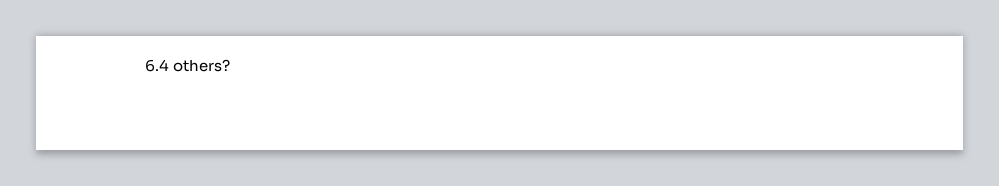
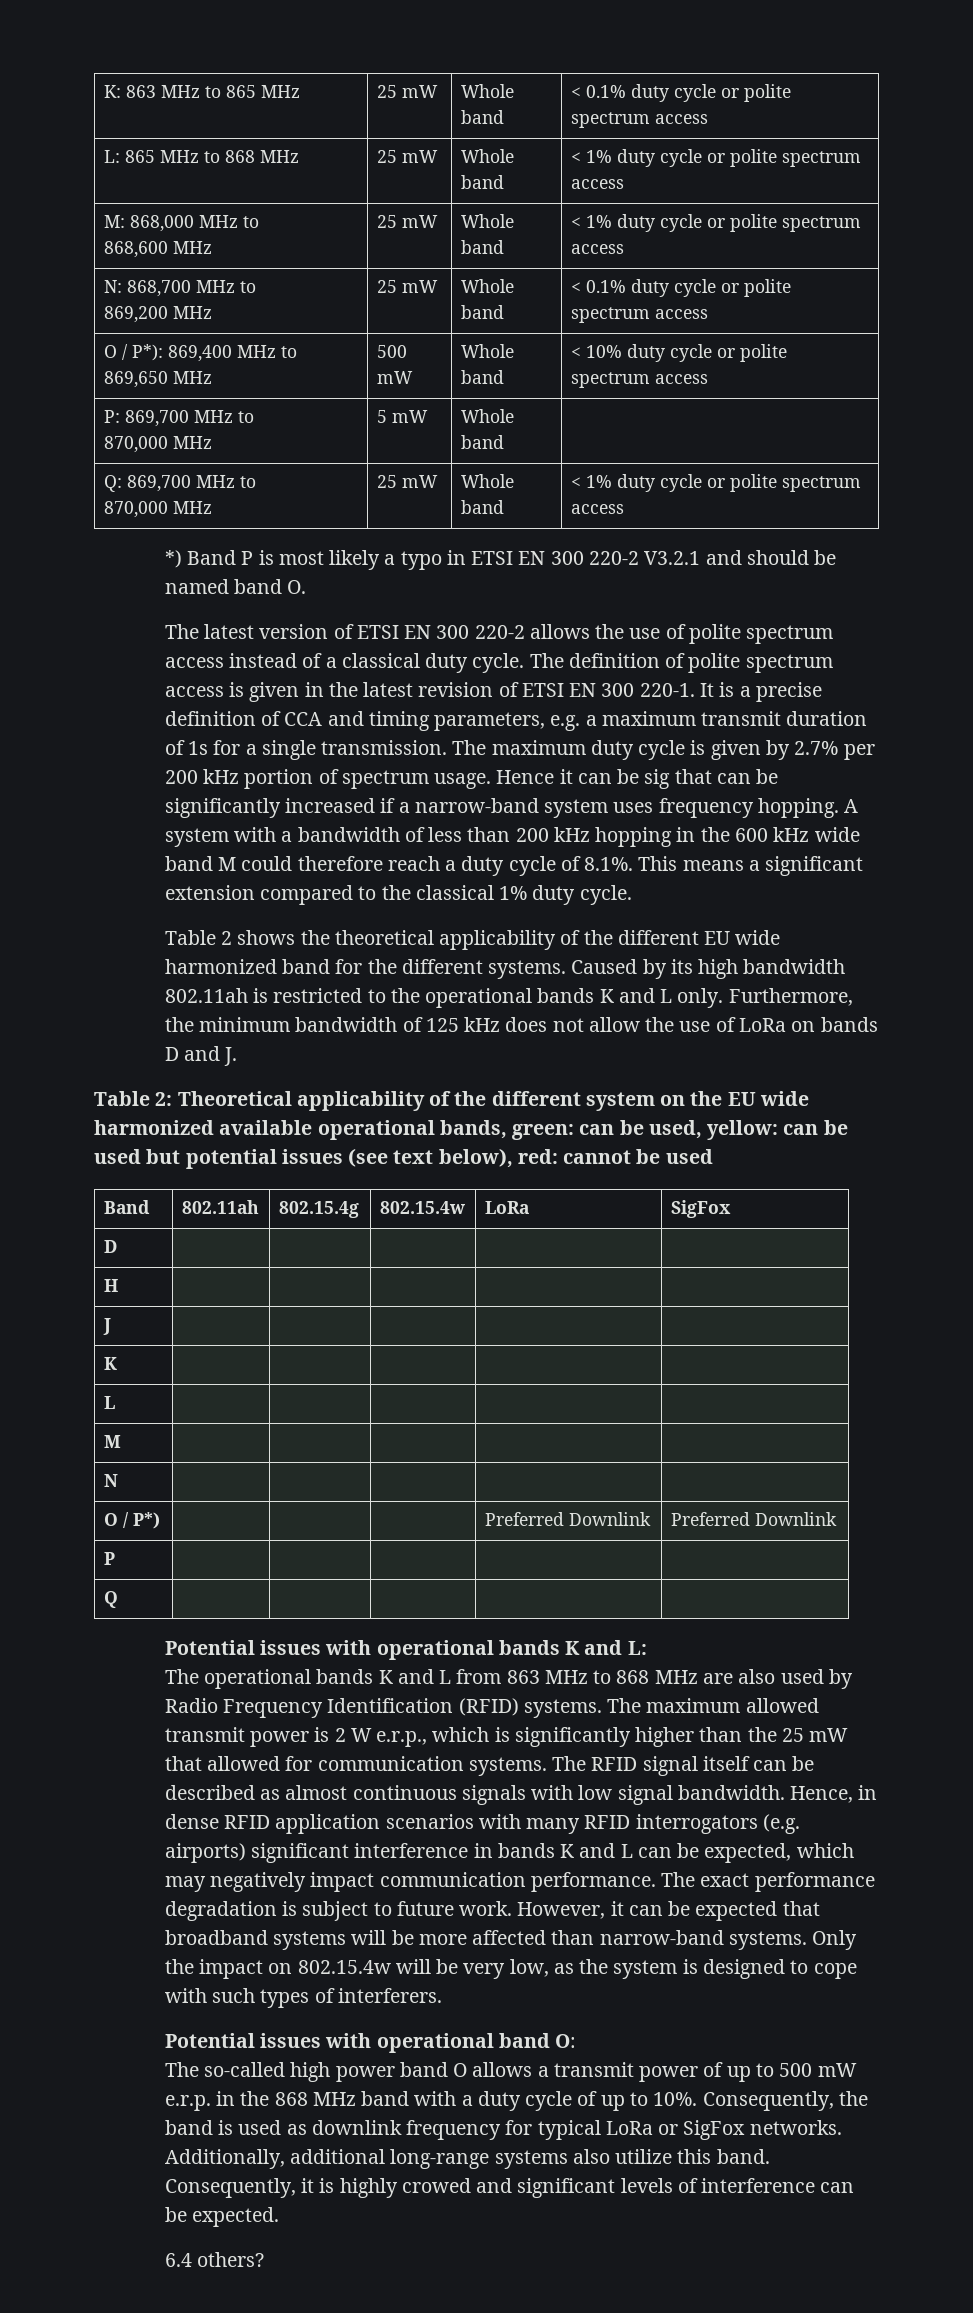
+ K: 863 MHz to 865 MHz | 25 mW | Whole band | < 0.1% duty cycle or polite spectrum access
+ L: 865 MHz to 868 MHz | 25 mW | Whole band | < 1% duty cycle or polite spectrum access
+ M: 868,000 MHz to
+ 868,600 MHz | 25 mW | Whole band | < 1% duty cycle or polite spectrum access
+ N: 868,700 MHz to
+ 869,200 MHz | 25 mW | Whole band | < 0.1% duty cycle or polite spectrum access
+ O / P*): 869,400 MHz to 869,650 MHz | 500 mW | Whole band | < 10% duty cycle or polite spectrum access
+ P: 869,700 MHz to
+ 870,000 MHz | 5 mW | Whole band |
+ Q: 869,700 MHz to
+ 870,000 MHz | 25 mW | Whole band | < 1% duty cycle or polite spectrum access
+ *) Band P is most likely a typo in ETSI EN 300 220-2 V3.2.1 and should be named band O.
+ The latest version of ETSI EN 300 220-2 allows the use of polite spectrum access instead of a classical duty cycle. The definition of polite spectrum access is given in the latest revision of ETSI EN 300 220-1. It is a precise definition of CCA and timing parameters, e.g. a maximum transmit duration of 1s for a single transmission. The maximum duty cycle is given by 2.7% per 200 kHz portion of spectrum usage. Hence it can be sig that can be significantly increased if a narrow-band system uses frequency hopping. A system with a bandwidth of less than 200 kHz hopping in the 600 kHz wide band M could therefore reach a duty cycle of 8.1%. This means a significant extension compared to the classical 1% duty cycle.
+ Table 2 shows the theoretical applicability of the different EU wide harmonized band for the different systems. Caused by its high bandwidth 802.11ah is restricted to the operational bands K and L only. Furthermore, the minimum bandwidth of 125 kHz does not allow the use of LoRa on bands D and J.
+ Table 2: Theoretical applicability of the different system on the EU wide harmonized available operational bands, green: can be used, yellow: can be used but potential issues (see text below), red: cannot be used
+ Band | 802.11ah | 802.15.4g | 802.15.4w | LoRa | SigFox
+ D | | | | |
+ H | | | | |
+ J | | | | |
+ K | | | | |
+ L | | | | |
+ M | | | | |
+ N | | | | |
+ O / P*) | | | | Preferred Downlink | Preferred Downlink
+ P | | | | |
+ Q | | | | |
+ Potential issues with operational bands K and L:
+ The operational bands K and L from 863 MHz to 868 MHz are also used by Radio Frequency Identification (RFID) systems. The maximum allowed transmit power is 2 W e.r.p., which is significantly higher than the 25 mW that allowed for communication systems. The RFID signal itself can be described as almost continuous signals with low signal bandwidth. Hence, in dense RFID application scenarios with many RFID interrogators (e.g. airports) significant interference in bands K and L can be expected, which may negatively impact communication performance. The exact performance degradation is subject to future work. However, it can be expected that broadband systems will be more affected than narrow-band systems. Only the impact on 802.15.4w will be very low, as the system is designed to cope with such types of interferers.
+ Potential issues with operational band O:
+ The so-called high power band O allows a transmit power of up to 500 mW e.r.p. in the 868 MHz band with a duty cycle of up to 10%. Consequently, the band is used as downlink frequency for typical LoRa or SigFox networks. Additionally, additional long-range systems also utilize this band. Consequently, it is highly crowed and significant levels of interference can be expected.

